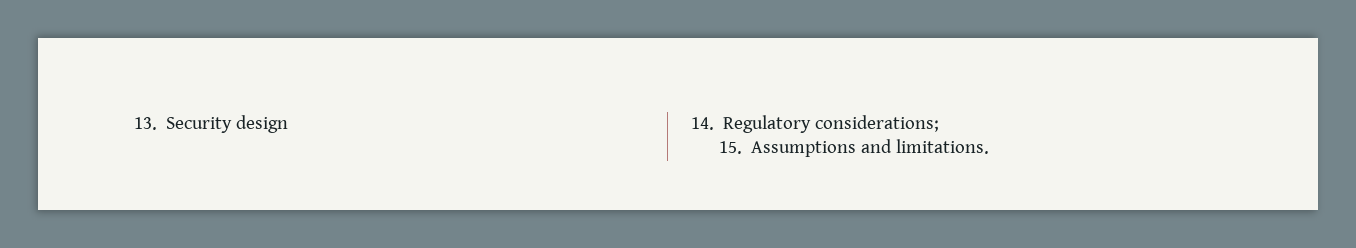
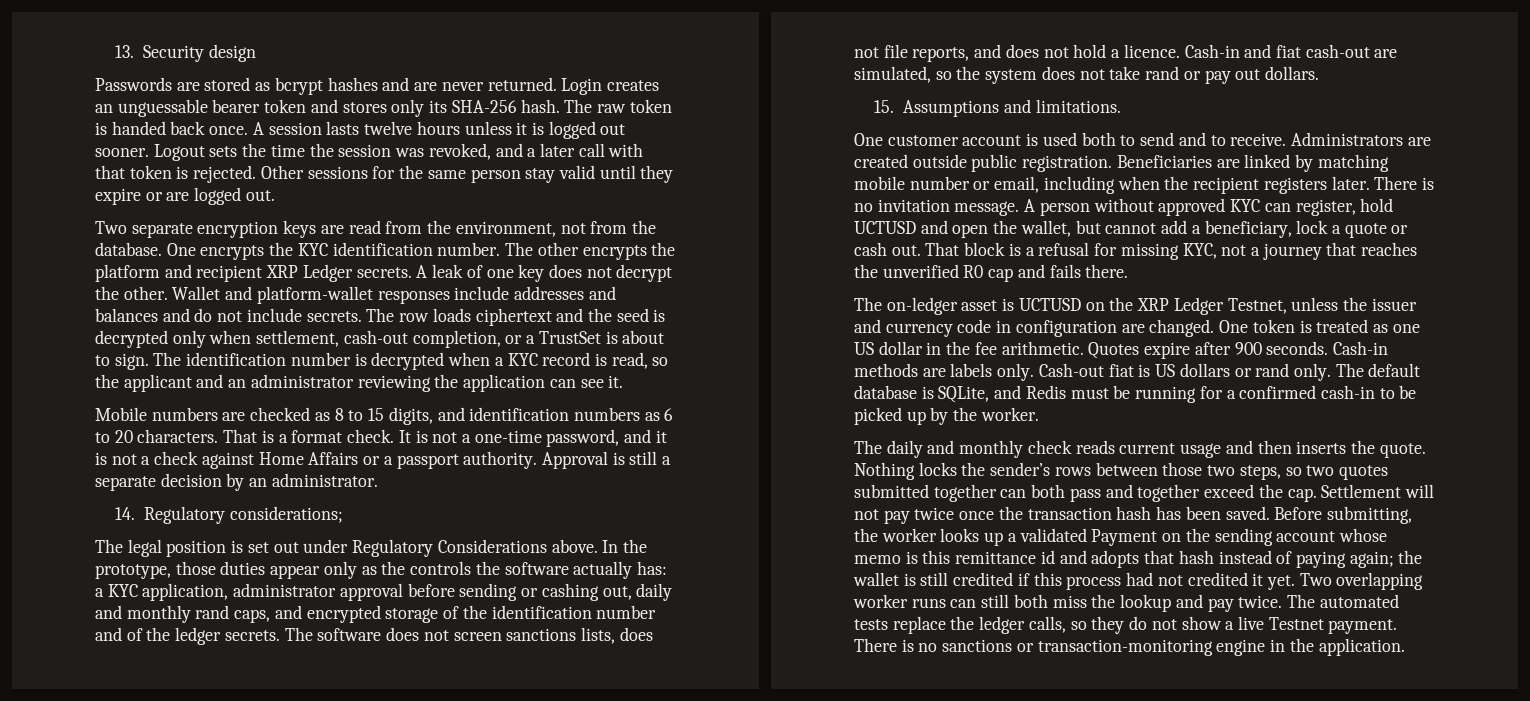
+ Passwords are stored as bcrypt hashes and are never returned. Login creates an unguessable bearer token and stores only its SHA-256 hash. The raw token is handed back once. A session lasts twelve hours unless it is logged out sooner. Logout sets the time the session was revoked, and a later call with that token is rejected. Other sessions for the same person stay valid until they expire or are logged out.
+ Two separate encryption keys are read from the environment, not from the database. One encrypts the KYC identification number. The other encrypts the platform and recipient XRP Ledger secrets. A leak of one key does not decrypt the other. Wallet and platform-wallet responses include addresses and balances and do not include secrets. The row loads ciphertext and the seed is decrypted only when settlement, cash-out completion, or a TrustSet is about to sign. The identification number is decrypted when a KYC record is read, so the applicant and an administrator reviewing the application can see it.
+ Mobile numbers are checked as 8 to 15 digits, and identification numbers as 6 to 20 characters. That is a format check. It is not a one-time password, and it is not a check against Home Affairs or a passport authority. Approval is still a separate decision by an administrator.
  14. Regulatory considerations;
+ The legal position is set out under Regulatory Considerations above. In the prototype, those duties appear only as the controls the software actually has: a KYC application, administrator approval before sending or cashing out, daily and monthly rand caps, and encrypted storage of the identification number and of the ledger secrets. The software does not screen sanctions lists, does not file reports, and does not hold a licence. Cash-in and fiat cash-out are simulated, so the system does not take rand or pay out dollars.
  15. Assumptions and limitations.
+ One customer account is used both to send and to receive. Administrators are created outside public registration. Beneficiaries are linked by matching mobile number or email, including when the recipient registers later. There is no invitation message. A person without approved KYC can register, hold UCTUSD and open the wallet, but cannot add a beneficiary, lock a quote or cash out. That block is a refusal for missing KYC, not a journey that reaches the unverified R0 cap and fails there.
+ The on-ledger asset is UCTUSD on the XRP Ledger Testnet, unless the issuer and currency code in configuration are changed. One token is treated as one US dollar in the fee arithmetic. Quotes expire after 900 seconds. Cash-in methods are labels only. Cash-out fiat is US dollars or rand only. The default database is SQLite, and Redis must be running for a confirmed cash-in to be picked up by the worker.
+ The daily and monthly check reads current usage and then inserts the quote. Nothing locks the sender’s rows between those two steps, so two quotes submitted together can both pass and together exceed the cap. Settlement will not pay twice once the transaction hash has been saved. Before submitting, the worker looks up a validated Payment on the sending account whose memo is this remittance id and adopts that hash instead of paying again; the wallet is still credited if this process had not credited it yet. Two overlapping worker runs can still both miss the lookup and pay twice. The automated tests replace the ledger calls, so they do not show a live Testnet payment. There is no sanctions or transaction-monitoring engine in the application.

